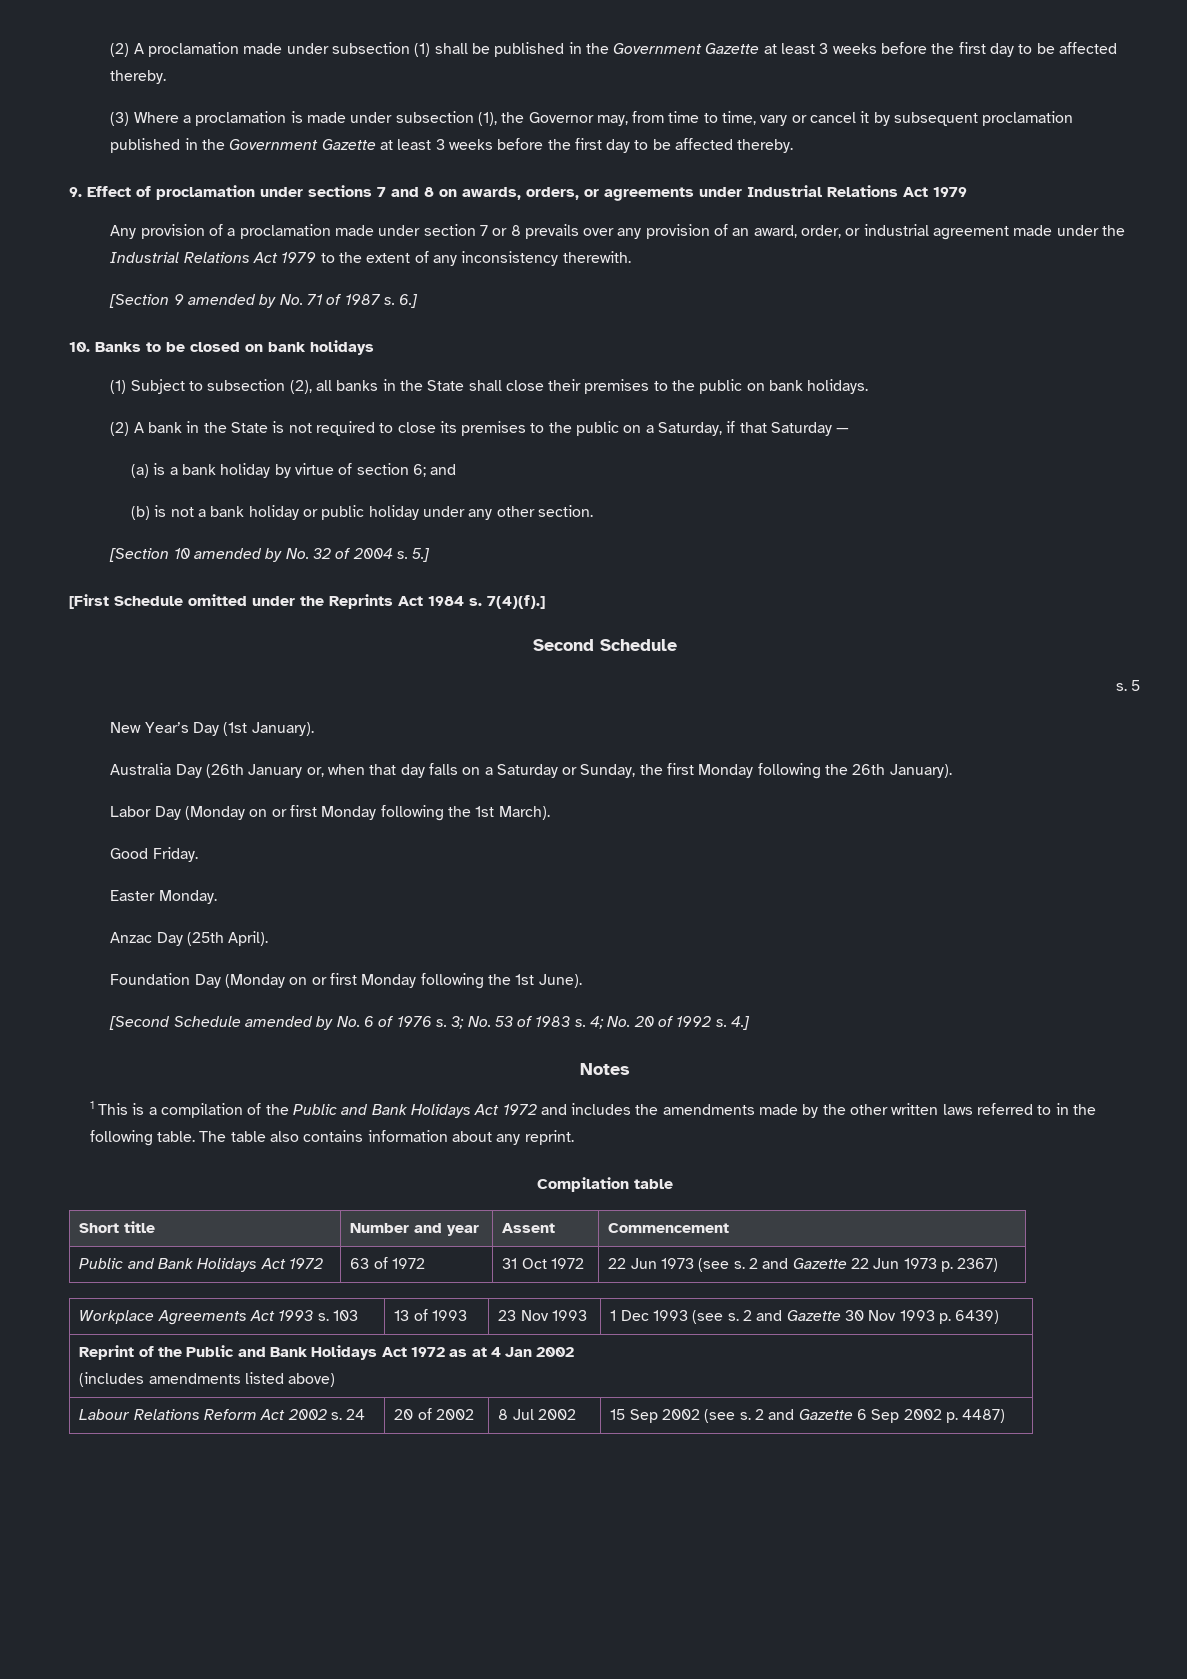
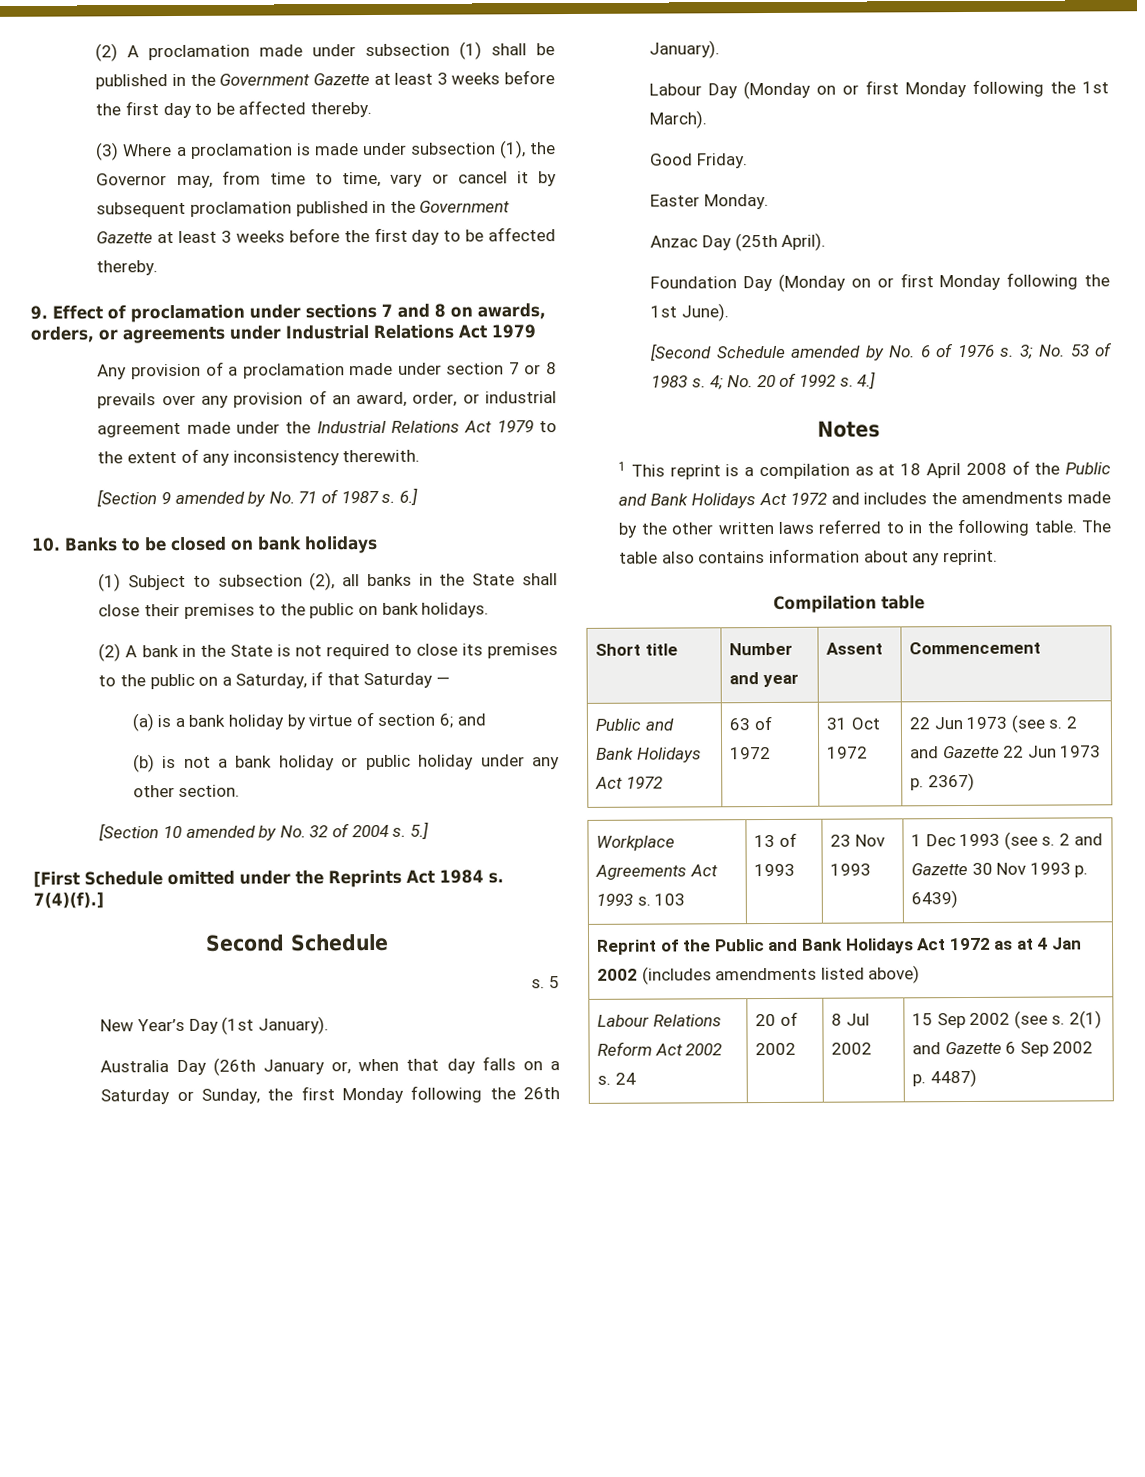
- Labor Day (Monday on or first Monday following the 1st March).
+ Labour Day (Monday on or first Monday following the 1st March).
- 1 This is a compilation of the Public and Bank Holidays Act 1972 and includes the amendments made by the other written laws referred to in the following table.
+ 1 This reprint is a compilation as at 18 April 2008 of the Public and Bank Holidays Act 1972 and includes the amendments made by the other written laws referred to in the following table.
- Reprint of the Public and Bank Holidays Act 1972 as at 4 Jan 2002
- (includes amendments listed above)
+ Reprint of the Public and Bank Holidays Act 1972 as at 4 Jan 2002 (includes amendments listed above)
- Labour Relations Reform Act 2002 s. 24 | 20 of 2002 | 8 Jul 2002 | 15 Sep 2002 (see s. 2 and Gazette 6 Sep 2002 p. 4487)
+ Labour Relations Reform Act 2002 s. 24 | 20 of 2002 | 8 Jul 2002 | 15 Sep 2002 (see s. 2(1) and Gazette 6 Sep 2002 p. 4487)

